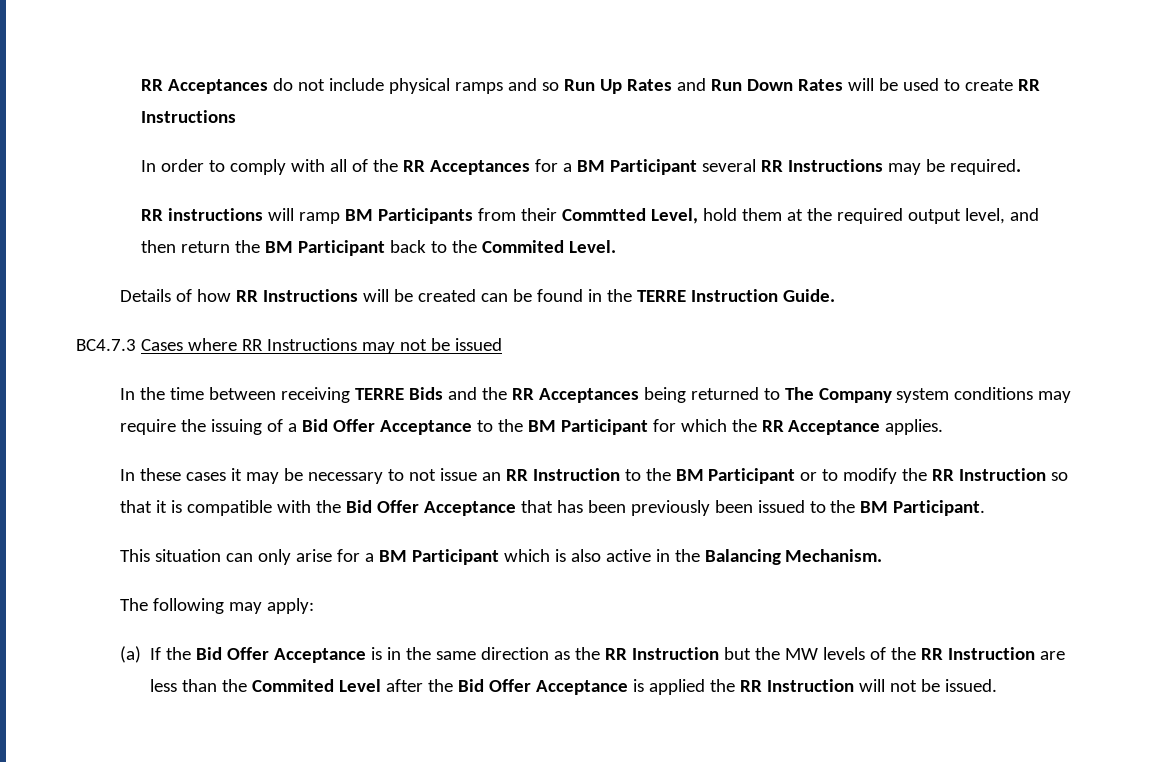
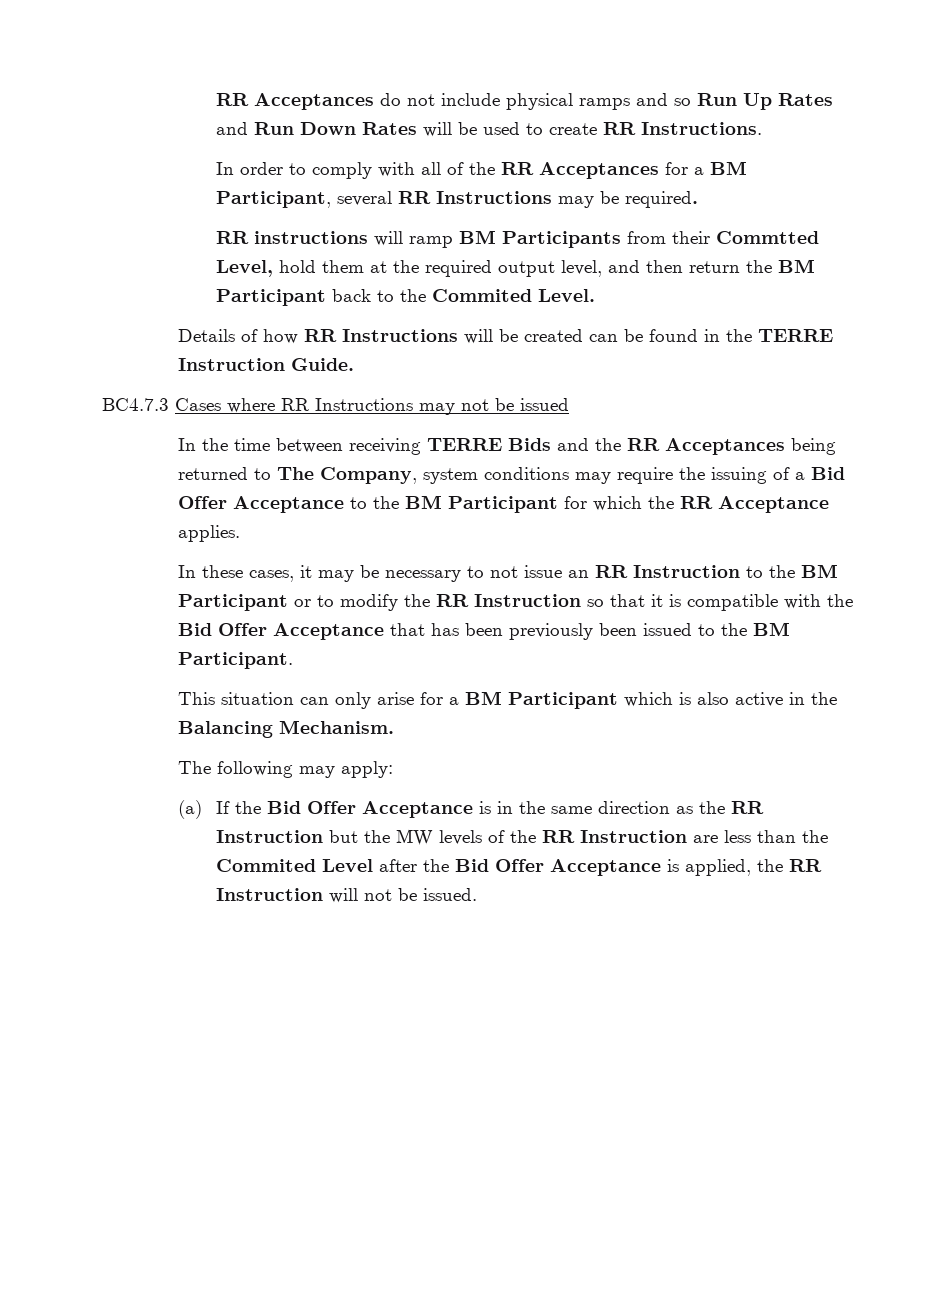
- RR Acceptances do not include physical ramps and so Run Up Rates and Run Down Rates will be used to create RR Instructions
+ RR Acceptances do not include physical ramps and so Run Up Rates and Run Down Rates will be used to create RR Instructions.
- In order to comply with all of the RR Acceptances for a BM Participant several RR Instructions may be required.
+ In order to comply with all of the RR Acceptances for a BM Participant, several RR Instructions may be required.
- In the time between receiving TERRE Bids and the RR Acceptances being returned to The Company system conditions may require the issuing of a Bid Offer Acceptance to the BM Participant for which the RR Acceptance applies.
+ In the time between receiving TERRE Bids and the RR Acceptances being returned to The Company, system conditions may require the issuing of a Bid Offer Acceptance to the BM Participant for which the RR Acceptance applies.
- In these cases it may be necessary to not issue an RR Instruction to the BM Participant or to modify the RR Instruction so that it is compatible with the Bid Offer Acceptance that has been previously been issued to the BM Participant.
+ In these cases, it may be necessary to not issue an RR Instruction to the BM Participant or to modify the RR Instruction so that it is compatible with the Bid Offer Acceptance that has been previously been issued to the BM Participant.
- (a) If the Bid Offer Acceptance is in the same direction as the RR Instruction but the MW levels of the RR Instruction are less than the Commited Level after the Bid Offer Acceptance is applied the RR Instruction will not be issued.
+ (a) If the Bid Offer Acceptance is in the same direction as the RR Instruction but the MW levels of the RR Instruction are less than the Commited Level after the Bid Offer Acceptance is applied, the RR Instruction will not be issued.

